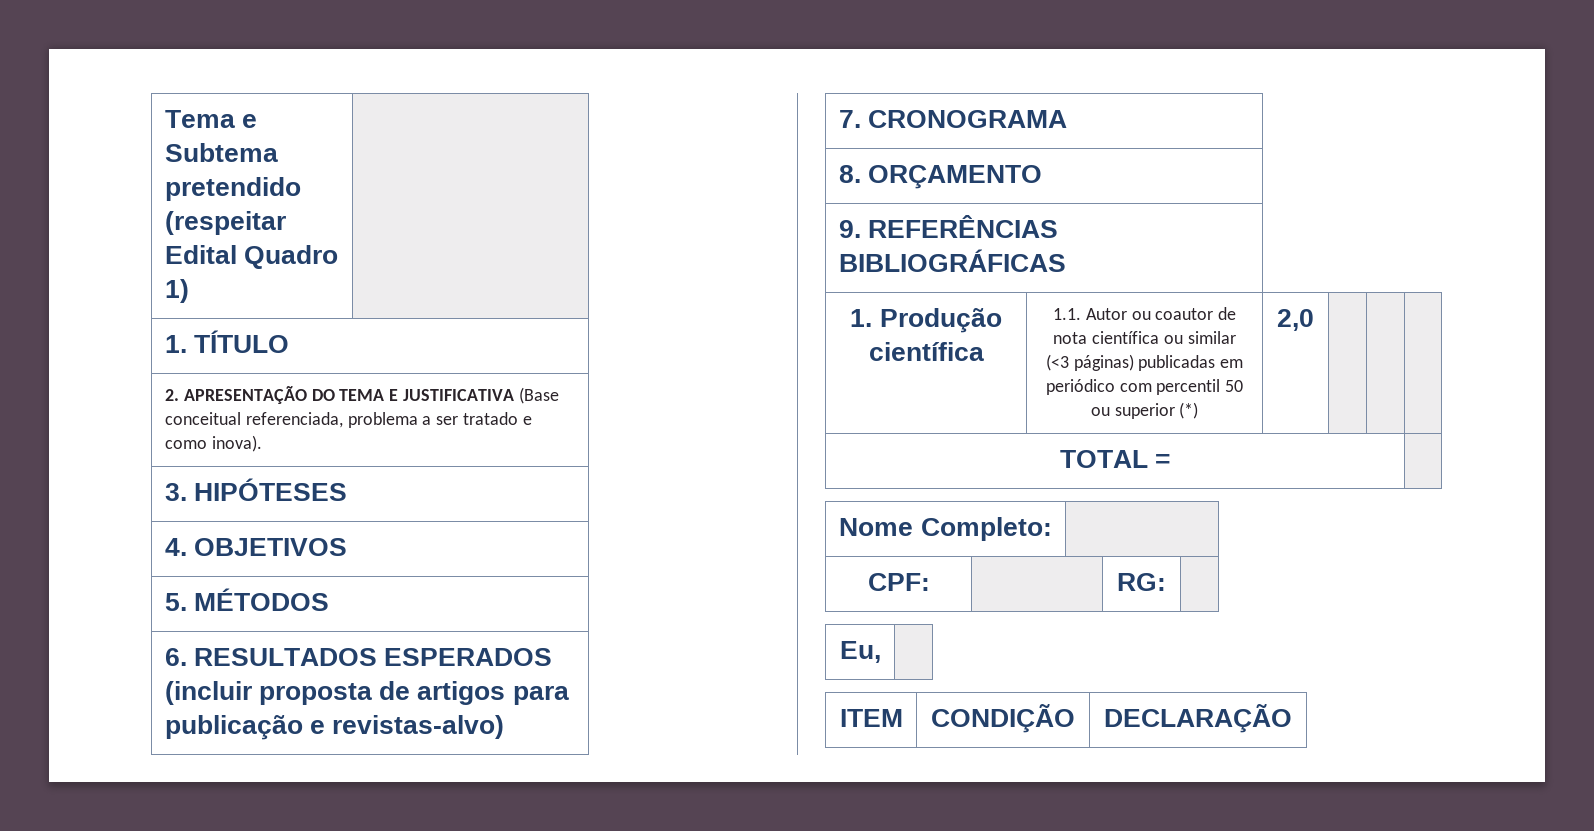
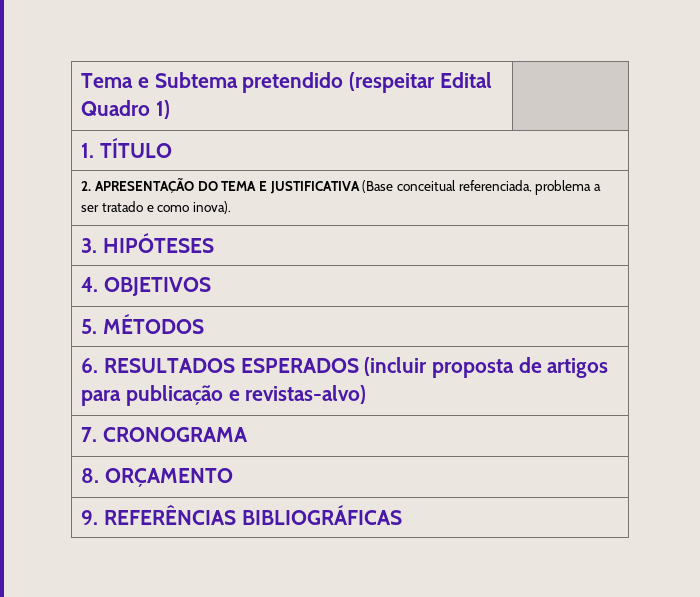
- 1. Produção científica | 1.1. Autor ou coautor de nota científica ou similar (<3 páginas) publicadas em periódico com percentil 50 ou superior (*) | 2,0 | | |
- TOTAL = |
- Nome Completo: |
- CPF: | | RG: |
- Eu, |
- ITEM | CONDIÇÃO | DECLARAÇÃO

